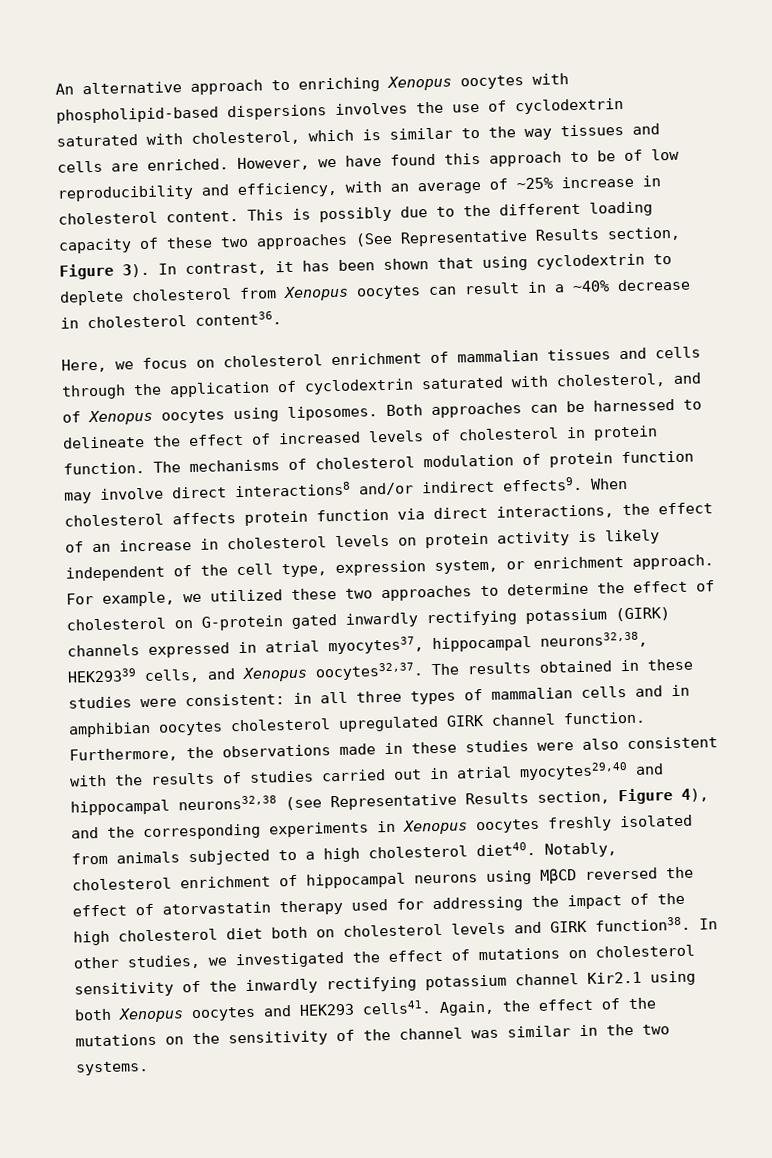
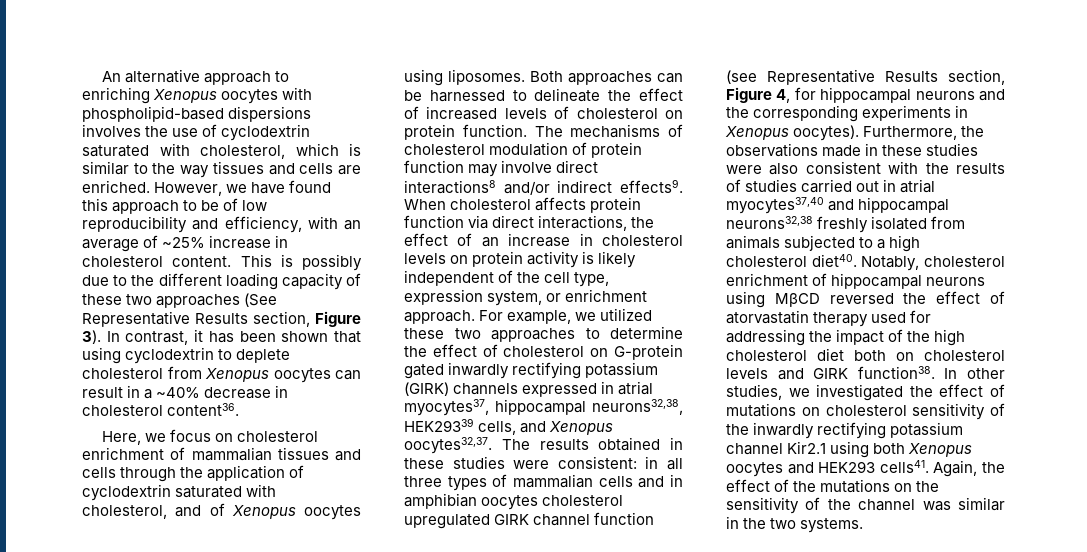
- Both approaches can be harnessed to delineate the effect of increased levels of cholesterol in protein function.
+ Both approaches can be harnessed to delineate the effect of increased levels of cholesterol on protein function.
- The results obtained in these studies were consistent: in all three types of mammalian cells and in amphibian oocytes cholesterol upregulated GIRK channel function.
+ The results obtained in these studies were consistent: in all three types of mammalian cells and in amphibian oocytes cholesterol upregulated GIRK channel function (see Representative Results section, Figure 4, for hippocampal neurons and the corresponding experiments in Xenopus oocytes).
- Furthermore, the observations made in these studies were also consistent with the results of studies carried out in atrial myocytes29,40 and hippocampal neurons32,38 (see Representative Results section, Figure 4), and the corresponding experiments in Xenopus oocytes freshly isolated from animals subjected to a high cholesterol diet40.
+ Furthermore, the observations made in these studies were also consistent with the results of studies carried out in atrial myocytes37,40 and hippocampal neurons32,38 freshly isolated from animals subjected to a high cholesterol diet40.

